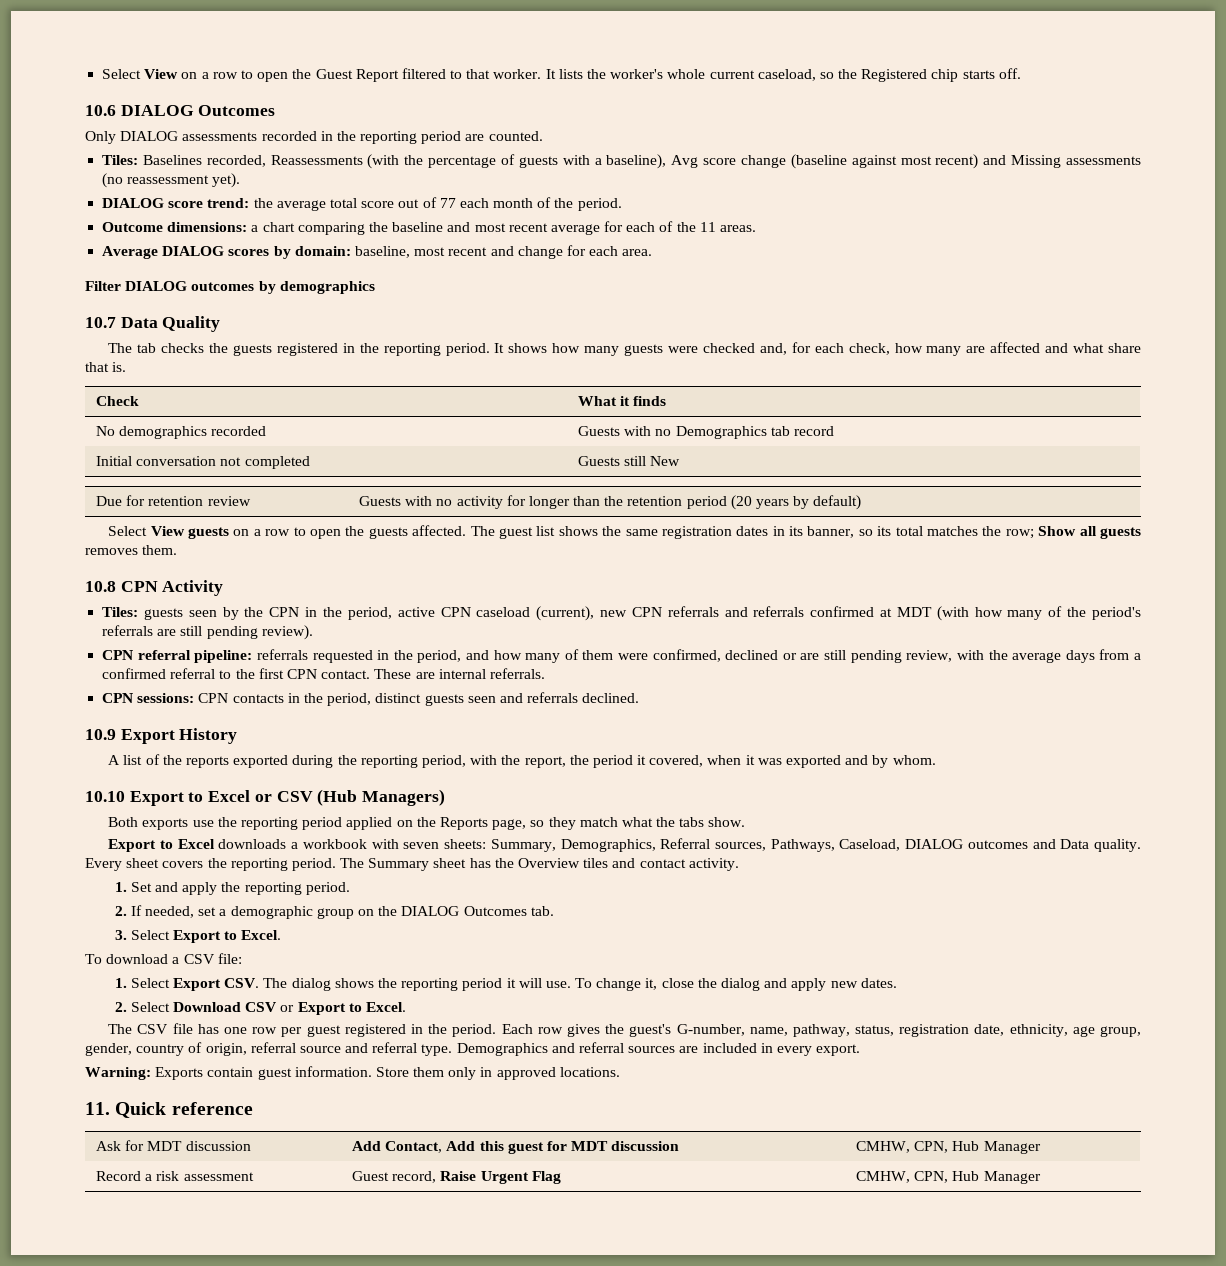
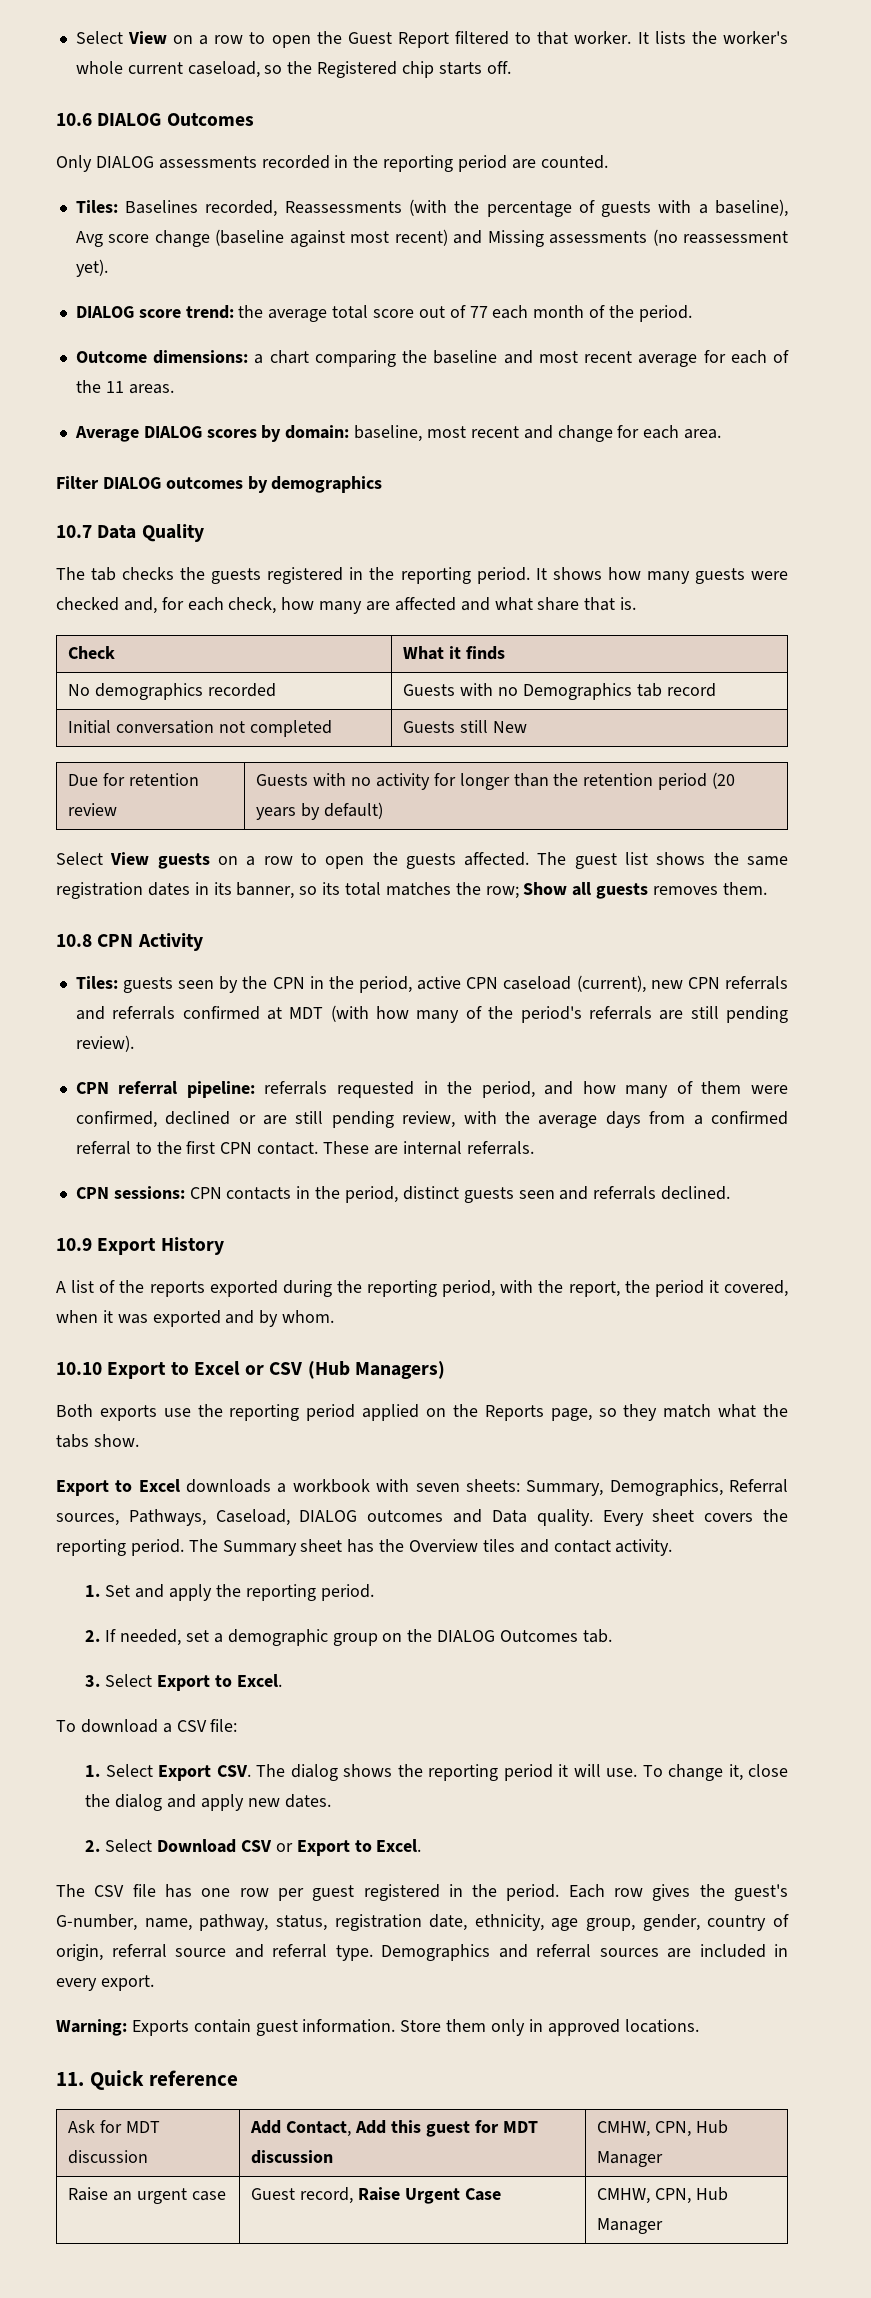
- Record a risk assessment | Guest record, Raise Urgent Flag | CMHW, CPN, Hub Manager
+ Raise an urgent case | Guest record, Raise Urgent Case | CMHW, CPN, Hub Manager

